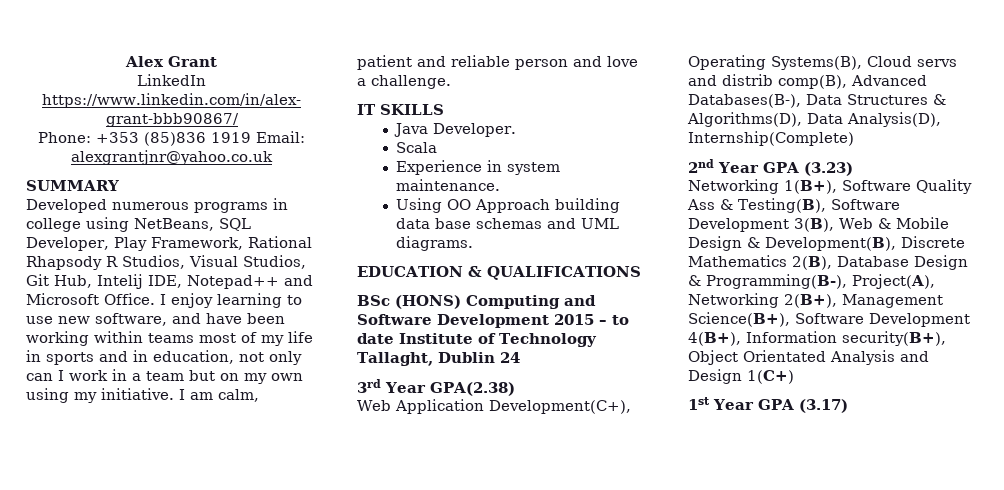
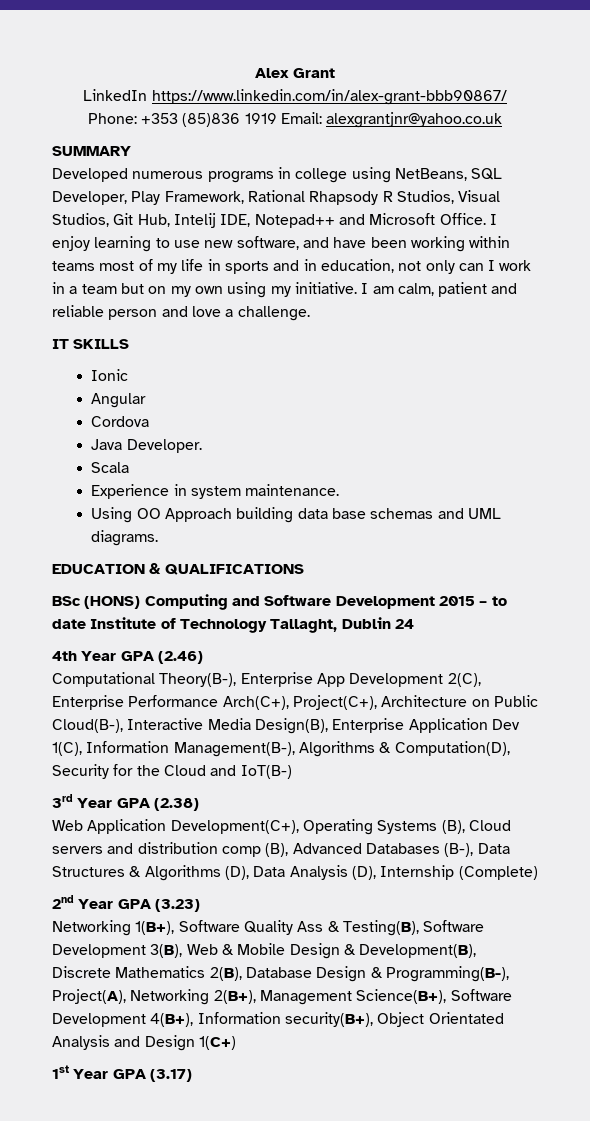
+ Ionic
+ Angular
+ Cordova
+ 4th Year GPA (2.46)
+ Computational Theory(B-), Enterprise App Development 2(C), Enterprise Performance Arch(C+), Project(C+), Architecture on Public Cloud(B-), Interactive Media Design(B), Enterprise Application Dev 1(C), Information Management(B-), Algorithms & Computation(D), Security for the Cloud and IoT(B-)
- 3rd Year GPA(2.38)
+ 3rd Year GPA (2.38)
- Web Application Development(C+), Operating Systems(B), Cloud servs and distrib comp(B), Advanced Databases(B-), Data Structures & Algorithms(D), Data Analysis(D), Internship(Complete)
+ Web Application Development(C+), Operating Systems (B), Cloud servers and distribution comp (B), Advanced Databases (B-), Data Structures & Algorithms (D), Data Analysis (D), Internship (Complete)

